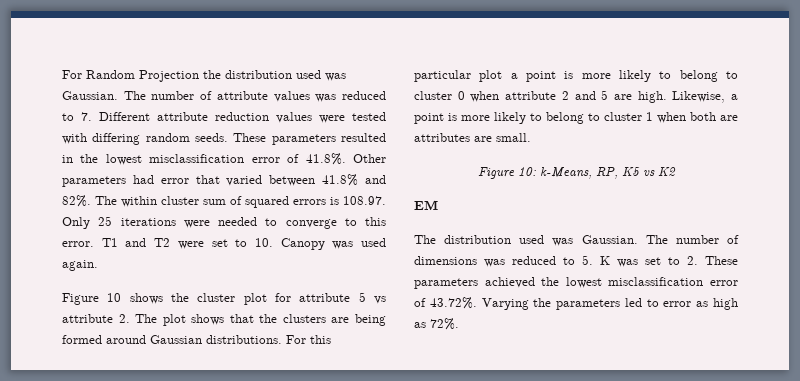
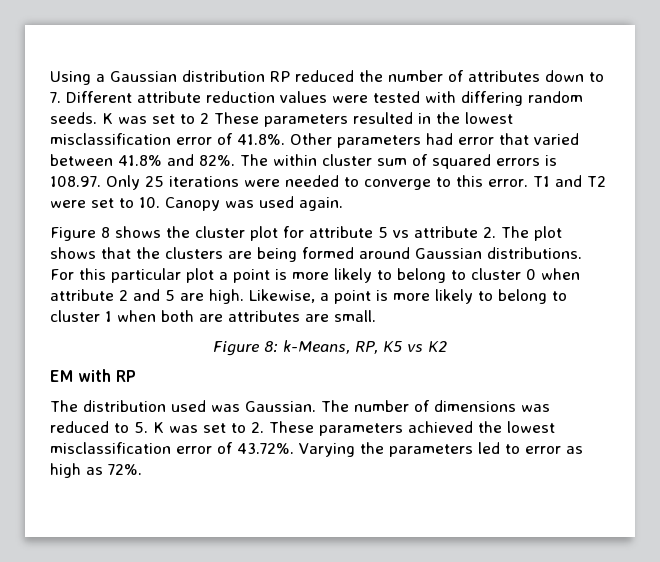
- For Random Projection the distribution used was Gaussian. The number of attribute values was reduced to 7. Different attribute reduction values were tested with differing random seeds.
+ Using a Gaussian distribution RP reduced the number of attributes down to 7. Different attribute reduction values were tested with differing random seeds.
- These parameters resulted in the lowest misclassification error of 41.8%. Other parameters had error that varied between 41.8% and 82%.
+ K was set to 2 These parameters resulted in the lowest misclassification error of 41.8%. Other parameters had error that varied between 41.8% and 82%.
- Figure 10 shows the cluster plot for attribute 5 vs attribute 2. The plot shows that the clusters are being formed around Gaussian distributions.
+ Figure 8 shows the cluster plot for attribute 5 vs attribute 2. The plot shows that the clusters are being formed around Gaussian distributions.
- Figure 10: k-Means, RP, K5 vs K2
+ Figure 8: k-Means, RP, K5 vs K2
- EM
+ EM with RP

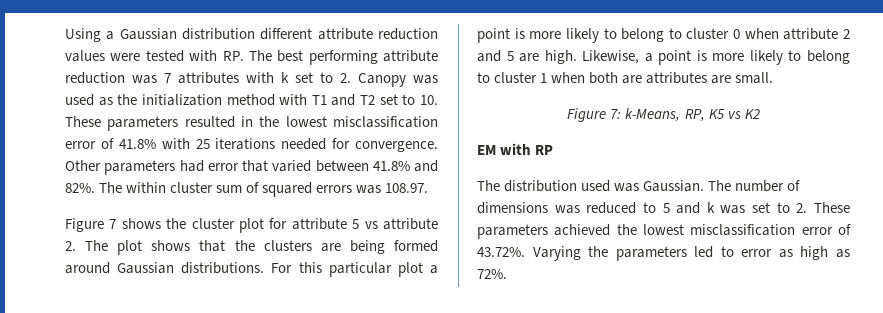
- Using a Gaussian distribution RP reduced the number of attributes down to 7. Different attribute reduction values were tested with differing random seeds. K was set to 2 These parameters resulted in the lowest misclassification error of 41.8%. Other parameters had error that varied between 41.8% and 82%.
+ Using a Gaussian distribution different attribute reduction values were tested with RP. The best performing attribute reduction was 7 attributes with k set to 2. Canopy was used as the initialization method with T1 and T2 set to 10. These parameters resulted in the lowest misclassification error of 41.8% with 25 iterations needed for convergence. Other parameters had error that varied between 41.8% and 82%.
- The within cluster sum of squared errors is 108.97. Only 25 iterations were needed to converge to this error. T1 and T2 were set to 10. Canopy was used again.
- Figure 8 shows the cluster plot for attribute 5 vs attribute 2. The plot shows that the clusters are being formed around Gaussian distributions.
+ The within cluster sum of squared errors was 108.97.
+ Figure 7 shows the cluster plot for attribute 5 vs attribute 2. The plot shows that the clusters are being formed around Gaussian distributions.
- Figure 8: k-Means, RP, K5 vs K2
+ Figure 7: k-Means, RP, K5 vs K2
- The number of dimensions was reduced to 5. K was set to 2. These parameters achieved the lowest misclassification error of 43.72%. Varying the parameters led to error as high as 72%.
+ The number of dimensions was reduced to 5 and k was set to 2. These parameters achieved the lowest misclassification error of 43.72%. Varying the parameters led to error as high as 72%.

